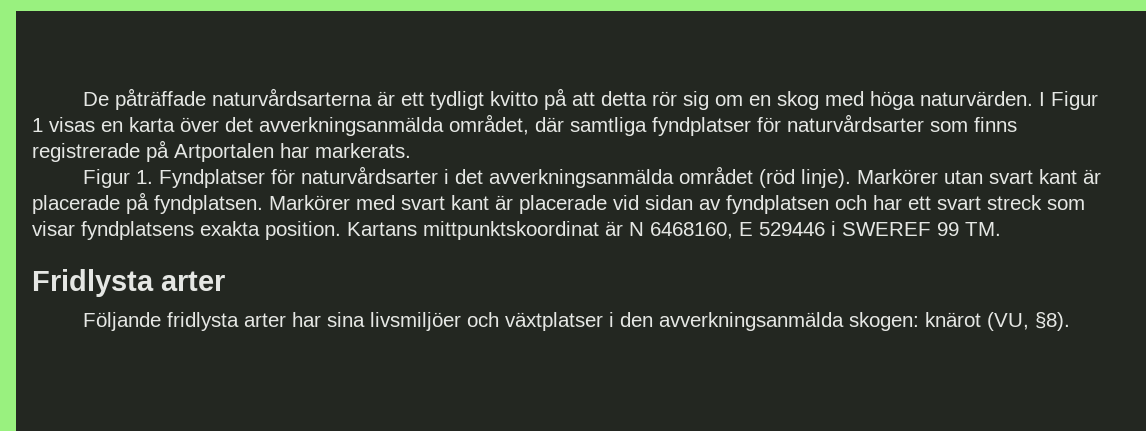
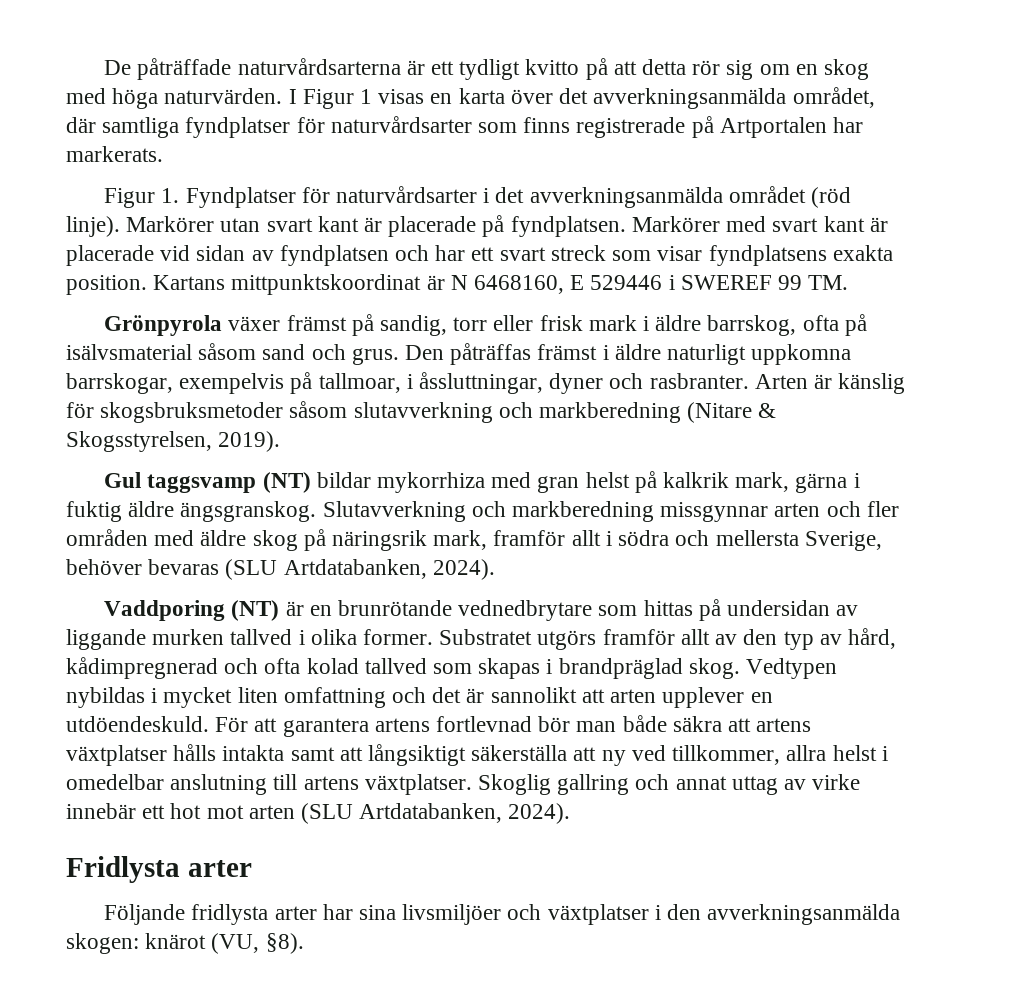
+ Grönpyrola växer främst på sandig, torr eller frisk mark i äldre barrskog, ofta på isälvsmaterial såsom sand och grus. Den påträffas främst i äldre naturligt uppkomna barrskogar, exempelvis på tallmoar, i åssluttningar, dyner och rasbranter. Arten är känslig för skogsbruksmetoder såsom slutavverkning och markberedning (Nitare & Skogsstyrelsen, 2019).
+ Gul taggsvamp (NT) bildar mykorrhiza med gran helst på kalkrik mark, gärna i fuktig äldre ängsgranskog. Slutavverkning och markberedning missgynnar arten och fler områden med äldre skog på näringsrik mark, framför allt i södra och mellersta Sverige, behöver bevaras (SLU Artdatabanken, 2024).
+ Vaddporing (NT) är en brunrötande vednedbrytare som hittas på undersidan av liggande murken tallved i olika former. Substratet utgörs framför allt av den typ av hård, kådimpregnerad och ofta kolad tallved som skapas i brandpräglad skog. Vedtypen nybildas i mycket liten omfattning och det är sannolikt att arten upplever en utdöendeskuld. För att garantera artens fortlevnad bör man både säkra att artens växtplatser hålls intakta samt att långsiktigt säkerställa att ny ved tillkommer, allra helst i omedelbar anslutning till artens växtplatser. Skoglig gallring och annat uttag av virke innebär ett hot mot arten (SLU Artdatabanken, 2024).

